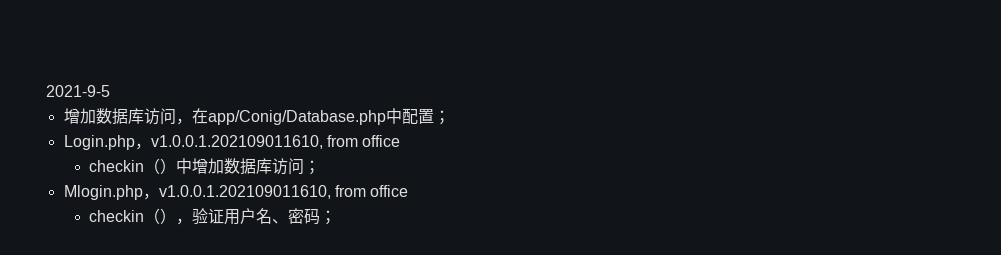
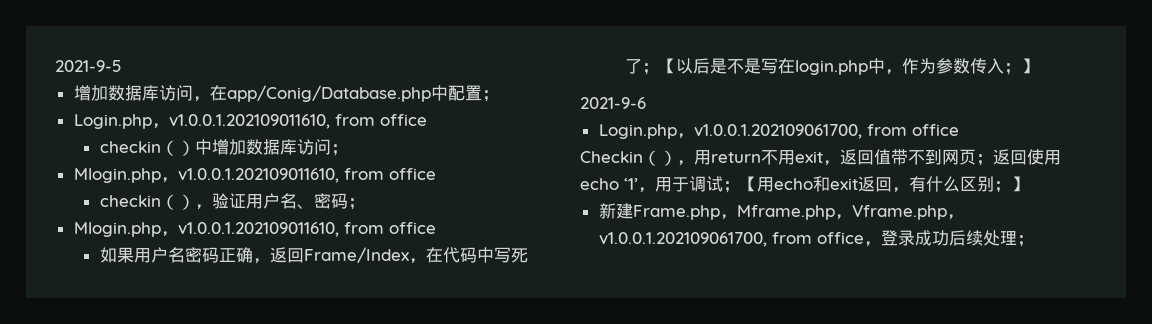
  checkin（），验证用户名、密码；
+ Mlogin.php，v1.0.0.1.202109011610, from office
+ 如果用户名密码正确，返回Frame/Index，在代码中写死了；【以后是不是写在login.php中，作为参数传入；】
+ 2021-9-6
+ Login.php，v1.0.0.1.202109061700, from office
+ Checkin（），用return不用exit，返回值带不到网页；返回使用echo ‘1’，用于调试；【用echo和exit返回，有什么区别；】
+ 新建Frame.php，Mframe.php，Vframe.php，v1.0.0.1.202109061700, from office，登录成功后续处理；

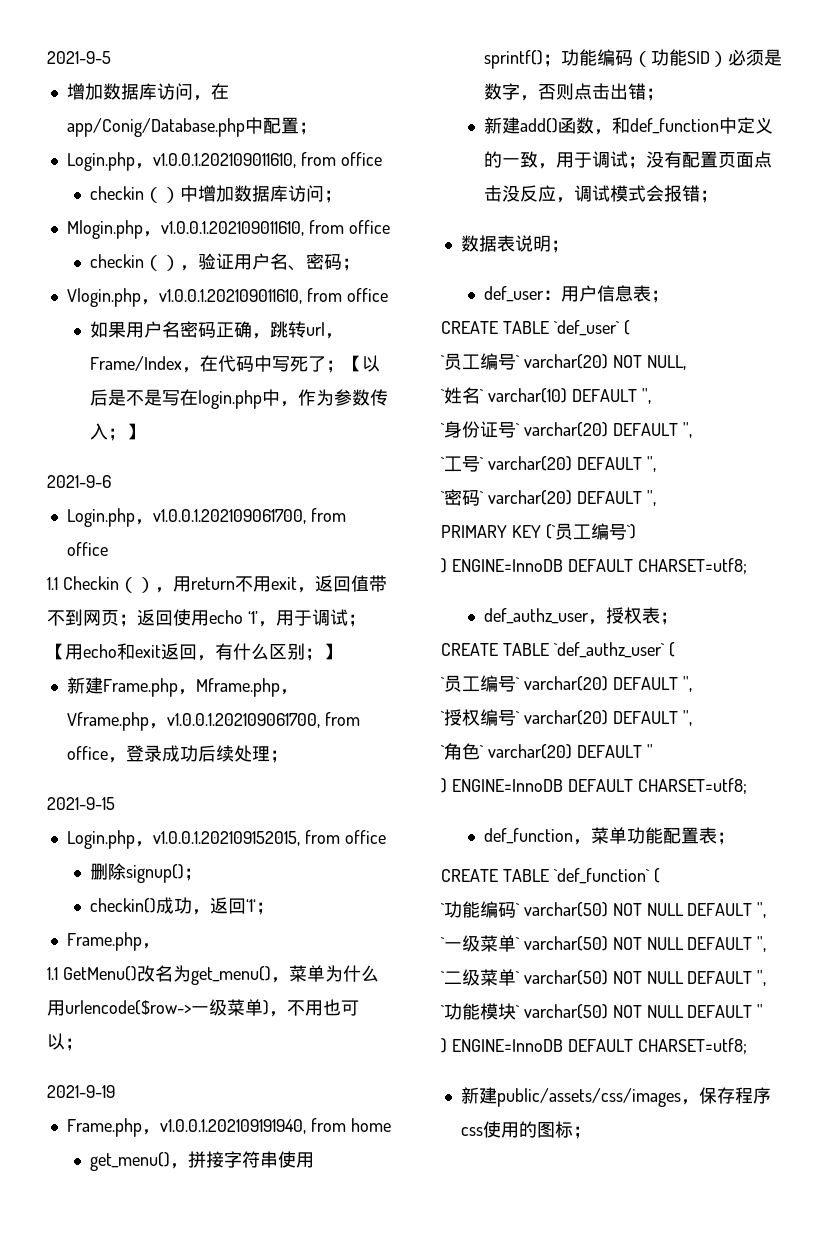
  checkin（），验证用户名、密码；
- Mlogin.php，v1.0.0.1.202109011610, from office
+ Vlogin.php，v1.0.0.1.202109011610, from office
- 如果用户名密码正确，返回Frame/Index，在代码中写死了；【以后是不是写在login.php中，作为参数传入；】
+ 如果用户名密码正确，跳转url，Frame/Index，在代码中写死了；【以后是不是写在login.php中，作为参数传入；】
- Checkin（），用return不用exit，返回值带不到网页；返回使用echo ‘1’，用于调试；【用echo和exit返回，有什么区别；】
+ 1.1 Checkin（），用return不用exit，返回值带不到网页；返回使用echo ‘1’，用于调试；【用echo和exit返回，有什么区别；】
+ 2021-9-15
+ Login.php，v1.0.0.1.202109152015, from office
+ 删除signup()；
+ checkin()成功，返回‘1‘；
+ Frame.php，
+ 1.1 GetMenu()改名为get_menu()，菜单为什么用urlencode($row->一级菜单)，不用也可以；
+ 2021-9-19
+ Frame.php，v1.0.0.1.202109191940, from home
+ get_menu()，拼接字符串使用sprintf()；功能编码（功能SID）必须是数字，否则点击出错；
+ 新建add()函数，和def_function中定义的一致，用于调试；没有配置页面点击没反应，调试模式会报错；
+ 数据表说明；
+ def_user：用户信息表；
+ CREATE TABLE `def_user` (
+ `员工编号` varchar(20) NOT NULL,
+ `姓名` varchar(10) DEFAULT '',
+ `身份证号` varchar(20) DEFAULT '',
+ `工号` varchar(20) DEFAULT '',
+ `密码` varchar(20) DEFAULT '',
+ PRIMARY KEY (`员工编号`)
+ ) ENGINE=InnoDB DEFAULT CHARSET=utf8;
+ def_authz_user，授权表；
+ CREATE TABLE `def_authz_user` (
+ `员工编号` varchar(20) DEFAULT '',
+ `授权编号` varchar(20) DEFAULT '',
+ `角色` varchar(20) DEFAULT ''
+ ) ENGINE=InnoDB DEFAULT CHARSET=utf8;
+ def_function，菜单功能配置表；
+ CREATE TABLE `def_function` (
+ `功能编码` varchar(50) NOT NULL DEFAULT '',
+ `一级菜单` varchar(50) NOT NULL DEFAULT '',
+ `二级菜单` varchar(50) NOT NULL DEFAULT '',
+ `功能模块` varchar(50) NOT NULL DEFAULT ''
+ ) ENGINE=InnoDB DEFAULT CHARSET=utf8;
+ 新建public/assets/css/images，保存程序css使用的图标；

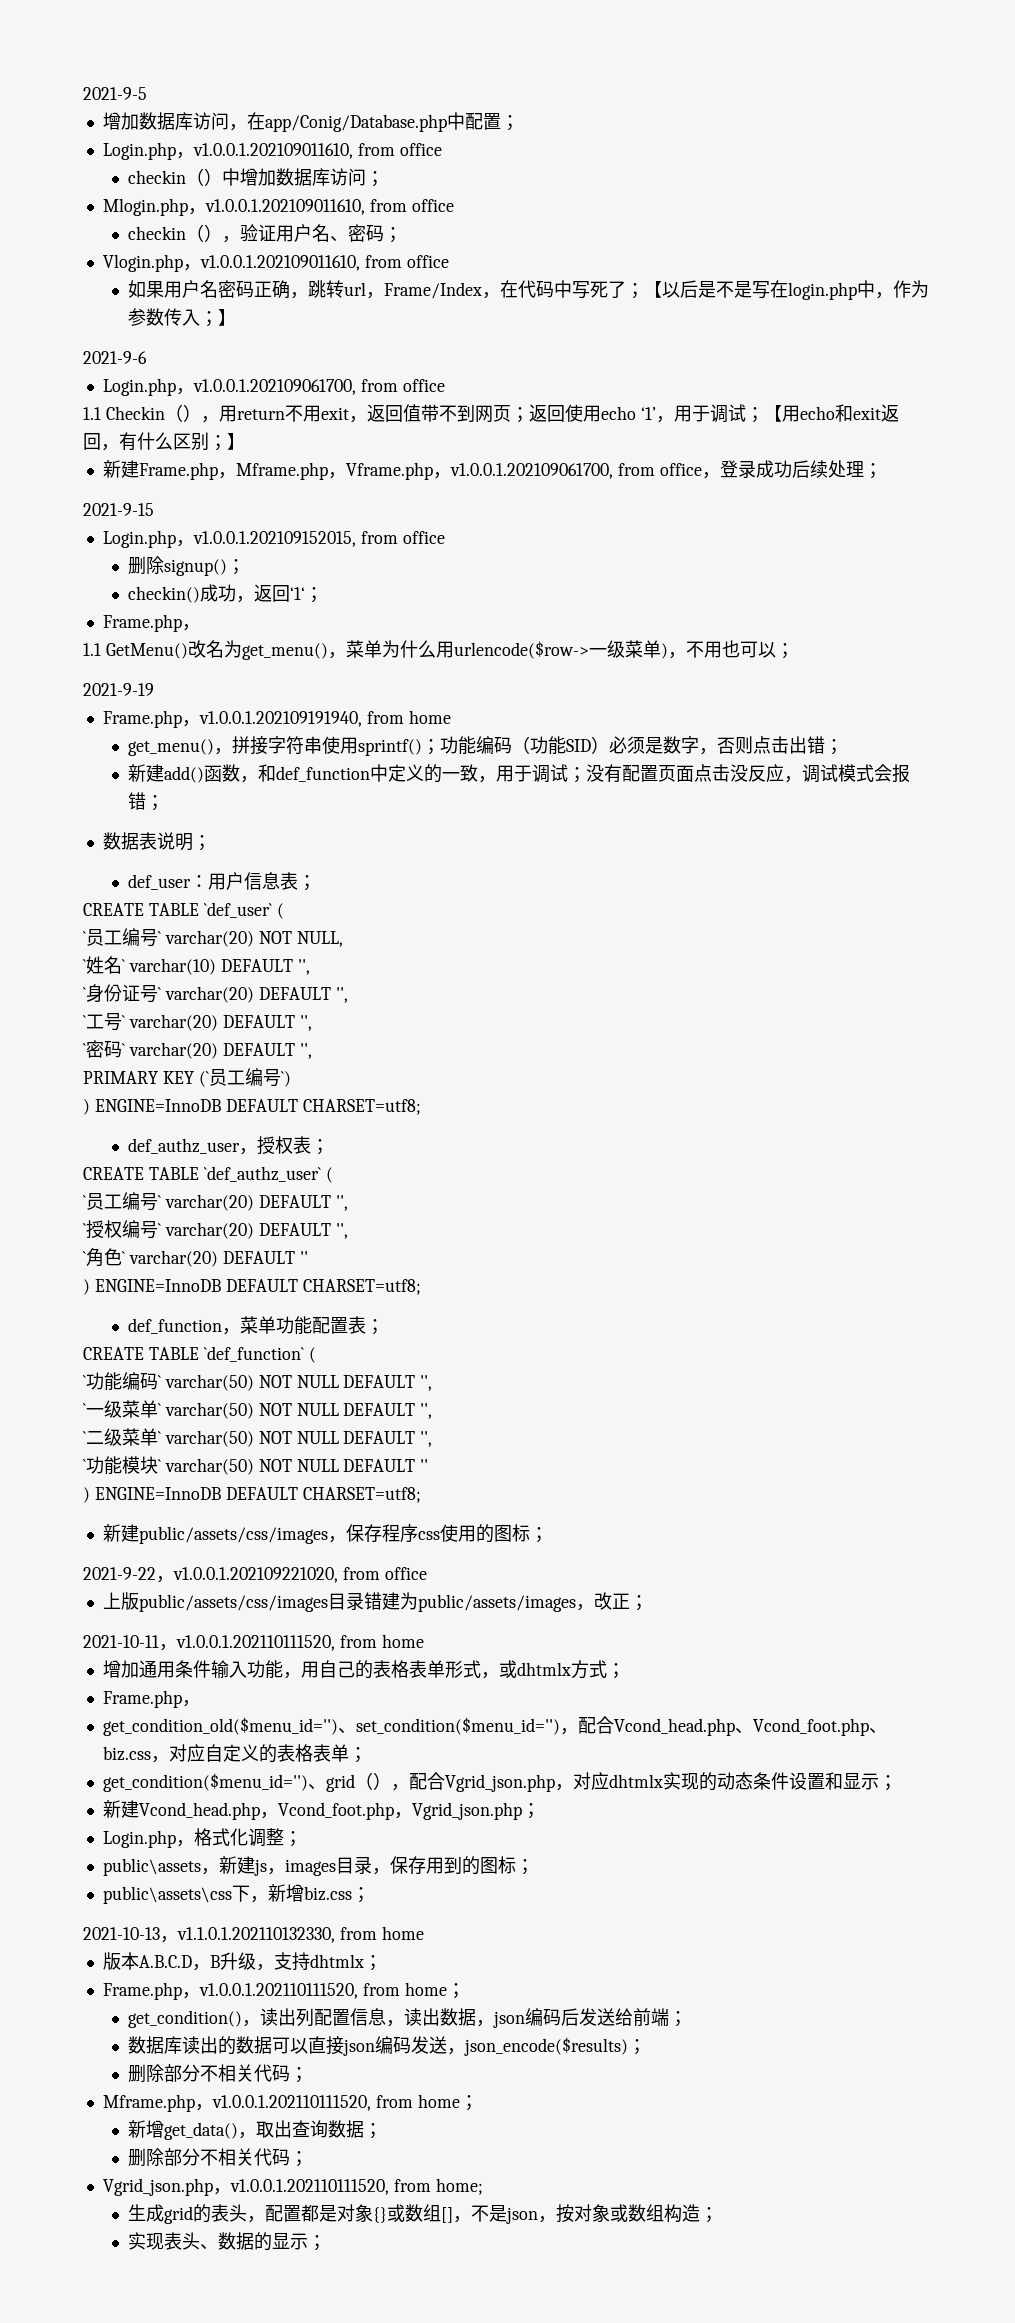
+ 2021-9-22，v1.0.0.1.202109221020, from office
+ 上版public/assets/css/images目录错建为public/assets/images，改正；
+ 2021-10-11，v1.0.0.1.202110111520, from home
+ 增加通用条件输入功能，用自己的表格表单形式，或dhtmlx方式；
+ Frame.php，
+ get_condition_old($menu_id='')、set_condition($menu_id='')，配合Vcond_head.php、Vcond_foot.php、biz.css，对应自定义的表格表单；
+ get_condition($menu_id='')、grid（），配合Vgrid_json.php，对应dhtmlx实现的动态条件设置和显示；
+ 新建Vcond_head.php，Vcond_foot.php，Vgrid_json.php；
+ Login.php，格式化调整；
+ public\assets，新建js，images目录，保存用到的图标；
+ public\assets\css下，新增biz.css；
+ 2021-10-13，v1.1.0.1.202110132330, from home
+ 版本A.B.C.D，B升级，支持dhtmlx；
+ Frame.php，v1.0.0.1.202110111520, from home；
+ get_condition()，读出列配置信息，读出数据，json编码后发送给前端；
+ 数据库读出的数据可以直接json编码发送，json_encode($results)；
+ 删除部分不相关代码；
+ Mframe.php，v1.0.0.1.202110111520, from home；
+ 新增get_data()，取出查询数据；
+ 删除部分不相关代码；
+ Vgrid_json.php，v1.0.0.1.202110111520, from home;
+ 生成grid的表头，配置都是对象{}或数组[]，不是json，按对象或数组构造；
+ 实现表头、数据的显示；

